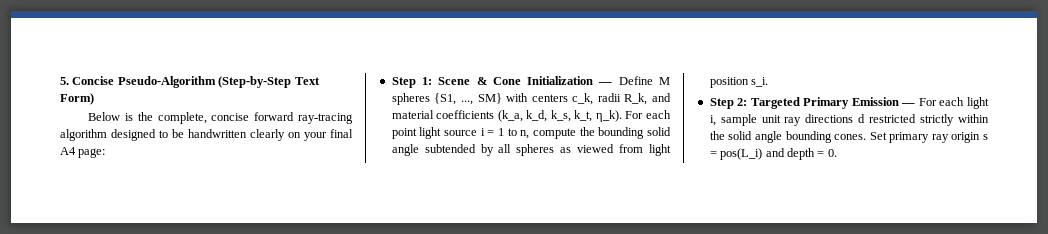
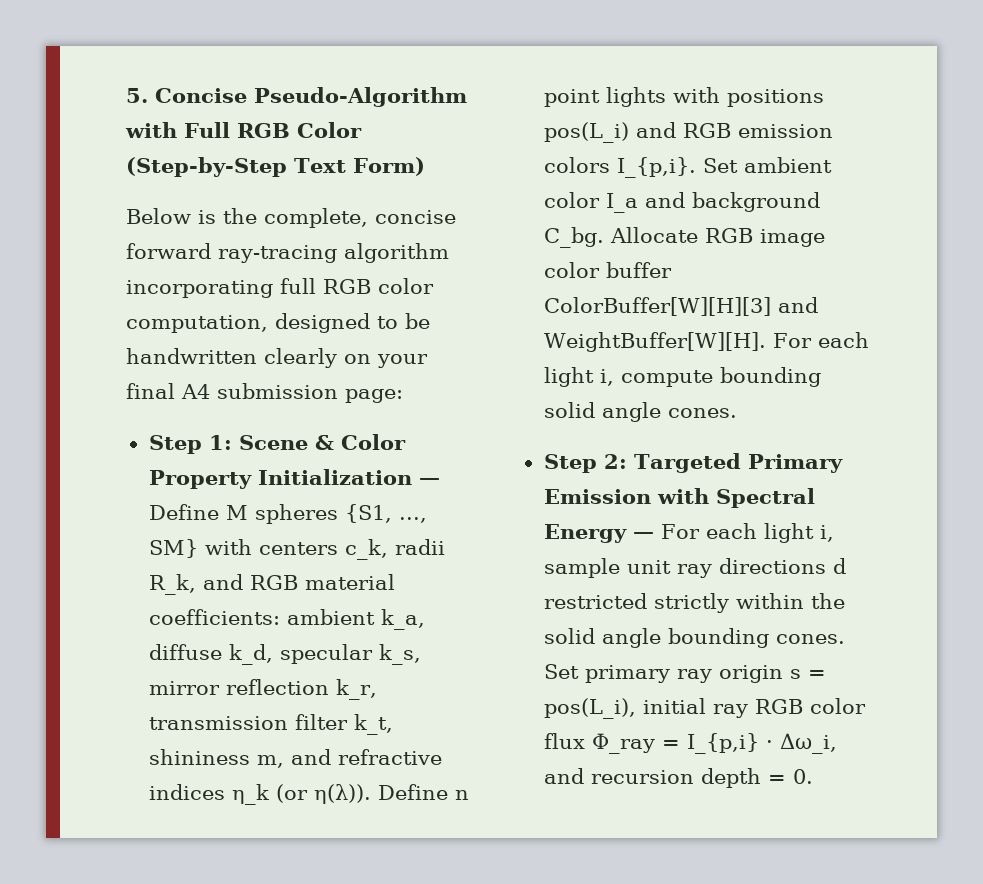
- 5. Concise Pseudo-Algorithm (Step-by-Step Text Form)
+ 5. Concise Pseudo-Algorithm with Full RGB Color (Step-by-Step Text Form)
- Below is the complete, concise forward ray-tracing algorithm designed to be handwritten clearly on your final A4 page:
+ Below is the complete, concise forward ray-tracing algorithm incorporating full RGB color computation, designed to be handwritten clearly on your final A4 submission page:
- Step 1: Scene & Cone Initialization — Define M spheres {S1, ..., SM} with centers c_k, radii R_k, and material coefficients (k_a, k_d, k_s, k_t, η_k). For each point light source i = 1 to n, compute the bounding solid angle subtended by all spheres as viewed from light position s_i.
+ Step 1: Scene & Color Property Initialization — Define M spheres {S1, ..., SM} with centers c_k, radii R_k, and RGB material coefficients: ambient k_a, diffuse k_d, specular k_s, mirror reflection k_r, transmission filter k_t, shininess m, and refractive indices η_k (or η(λ)). Define n point lights with positions pos(L_i) and RGB emission colors I_{p,i}. Set ambient color I_a and background C_bg. Allocate RGB image color buffer ColorBuffer[W][H][3] and WeightBuffer[W][H]. For each light i, compute bounding solid angle cones.
- Step 2: Targeted Primary Emission — For each light i, sample unit ray directions d restricted strictly within the solid angle bounding cones.
+ Step 2: Targeted Primary Emission with Spectral Energy — For each light i, sample unit ray directions d restricted strictly within the solid angle bounding cones.
- Set primary ray origin s = pos(L_i) and depth = 0.
+ Set primary ray origin s = pos(L_i), initial ray RGB color flux Φ_ray = I_{p,i} · Δω_i, and recursion depth = 0.

